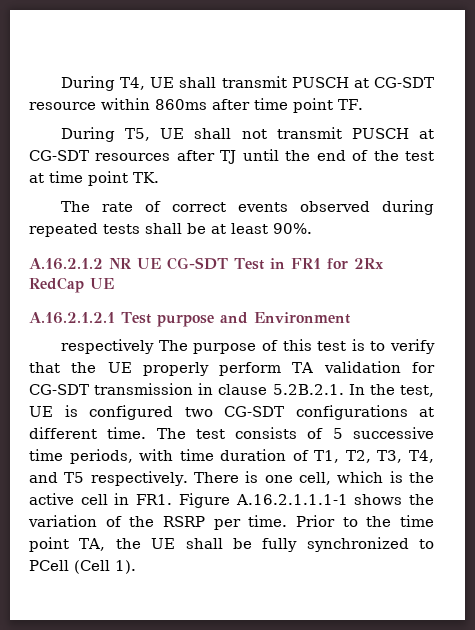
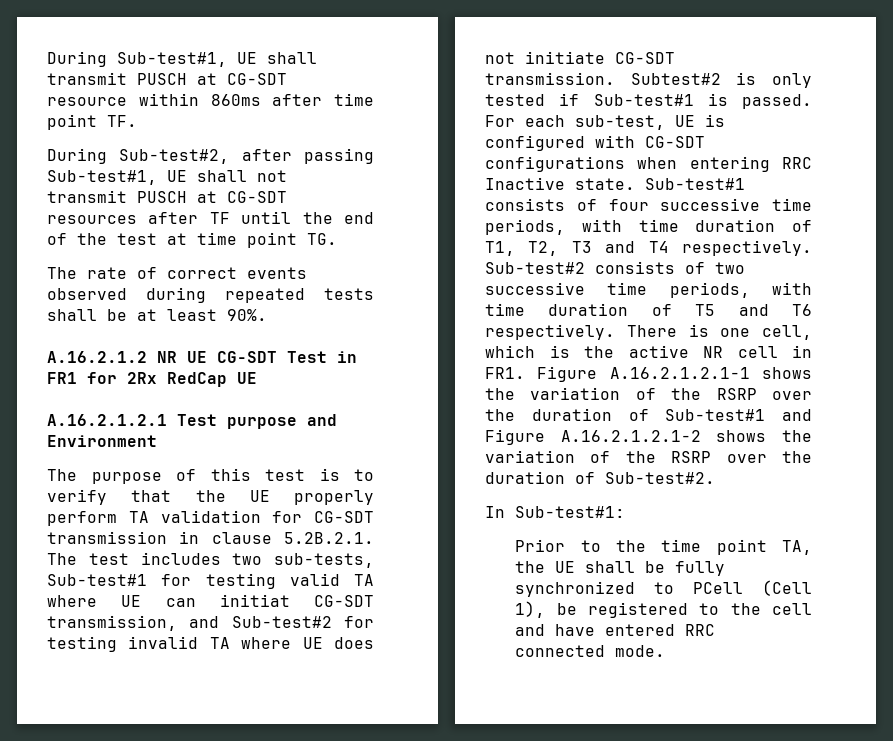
- During T4, UE shall transmit PUSCH at CG-SDT resource within 860ms after time point TF.
+ During Sub-test#1, UE shall transmit PUSCH at CG-SDT resource within 860ms after time point TF.
- During T5, UE shall not transmit PUSCH at CG-SDT resources after TJ until the end of the test at time point TK.
+ During Sub-test#2, after passing Sub-test#1, UE shall not transmit PUSCH at CG-SDT resources after TF until the end of the test at time point TG.
- respectively The purpose of this test is to verify that the UE properly perform TA validation for CG-SDT transmission in clause 5.2B.2.1. In the test, UE is configured two CG-SDT configurations at different time. The test consists of 5 successive time periods, with time duration of T1, T2, T3, T4, and T5 respectively.
+ The purpose of this test is to verify that the UE properly perform TA validation for CG-SDT transmission in clause 5.2B.2.1. The test includes two sub-tests, Sub-test#1 for testing valid TA where UE can initiat CG-SDT transmission, and Sub-test#2 for testing invalid TA where UE does not initiate CG-SDT transmission. Subtest#2 is only tested if Sub-test#1 is passed. For each sub-test, UE is configured with CG-SDT configurations when entering RRC Inactive state. Sub-test#1 consists of four successive time periods, with time duration of T1, T2, T3 and T4 respectively. Sub-test#2 consists of two successive time periods, with time duration of T5 and T6 respectively.
- There is one cell, which is the active cell in FR1. Figure A.16.2.1.1.1-1 shows the variation of the RSRP per time. Prior to the time point TA, the UE shall be fully synchronized to PCell (Cell 1).
+ There is one cell, which is the active NR cell in FR1. Figure A.16.2.1.2.1-1 shows the variation of the RSRP over the duration of Sub-test#1 and Figure A.16.2.1.2.1-2 shows the variation of the RSRP over the duration of Sub-test#2.
+ In Sub-test#1:
+ Prior to the time point TA, the UE shall be fully synchronized to PCell (Cell 1), be registered to the cell and have entered RRC connected mode.

